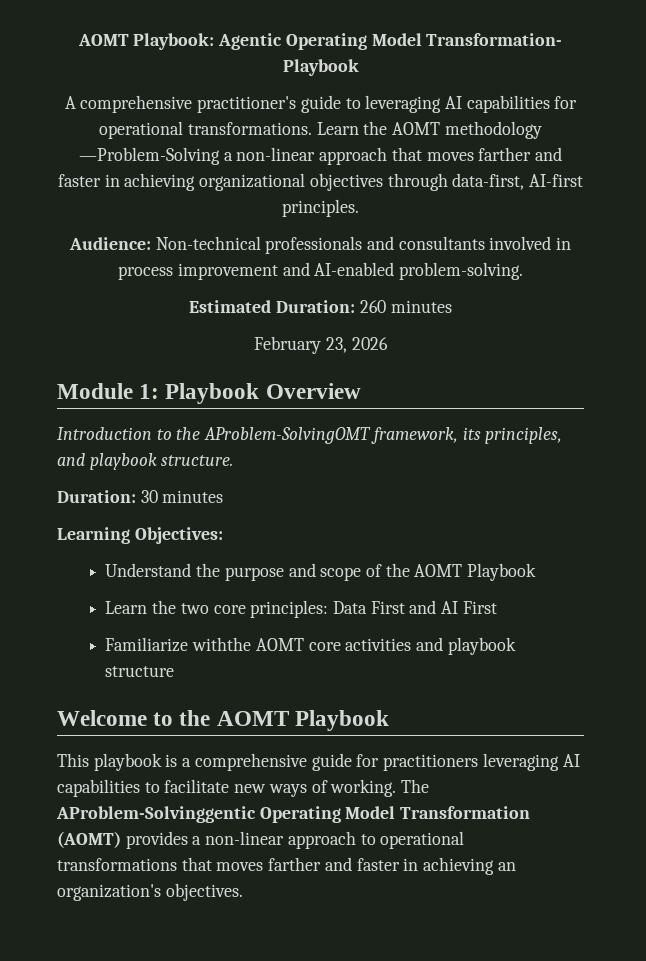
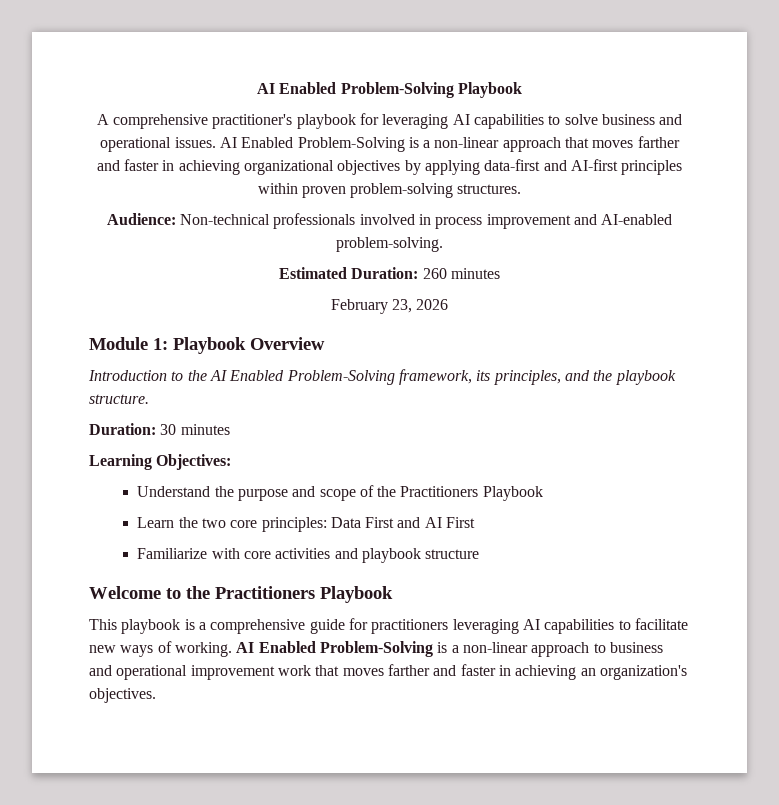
- AOMT Playbook: Agentic Operating Model Transformation- Playbook
+ AI Enabled Problem-Solving Playbook
- A comprehensive practitioner's guide to leveraging AI capabilities for operational transformations. Learn the AOMT methodology —Problem-Solving a non-linear approach that moves farther and faster in achieving organizational objectives through data-first, AI-first principles.
+ A comprehensive practitioner's playbook for leveraging AI capabilities to solve business and operational issues. AI Enabled Problem-Solving is a non-linear approach that moves farther and faster in achieving organizational objectives by applying data-first and AI-first principles within proven problem-solving structures.
- Audience: Non-technical professionals and consultants involved in process improvement and AI-enabled problem-solving.
+ Audience: Non-technical professionals involved in process improvement and AI-enabled problem-solving.
- Introduction to the AProblem-SolvingOMT framework, its principles, and playbook structure.
+ Introduction to the AI Enabled Problem-Solving framework, its principles, and the playbook structure.
- Understand the purpose and scope of the AOMT Playbook
+ Understand the purpose and scope of the Practitioners Playbook
- Familiarize withthe AOMT core activities and playbook structure
+ Familiarize with core activities and playbook structure
- Welcome to the AOMT Playbook
+ Welcome to the Practitioners Playbook
- The AProblem-Solvinggentic Operating Model Transformation (AOMT) provides a non-linear approach to operational transformations that moves farther and faster in achieving an organization's objectives.
+ AI Enabled Problem-Solving is a non-linear approach to business and operational improvement work that moves farther and faster in achieving an organization's objectives.

